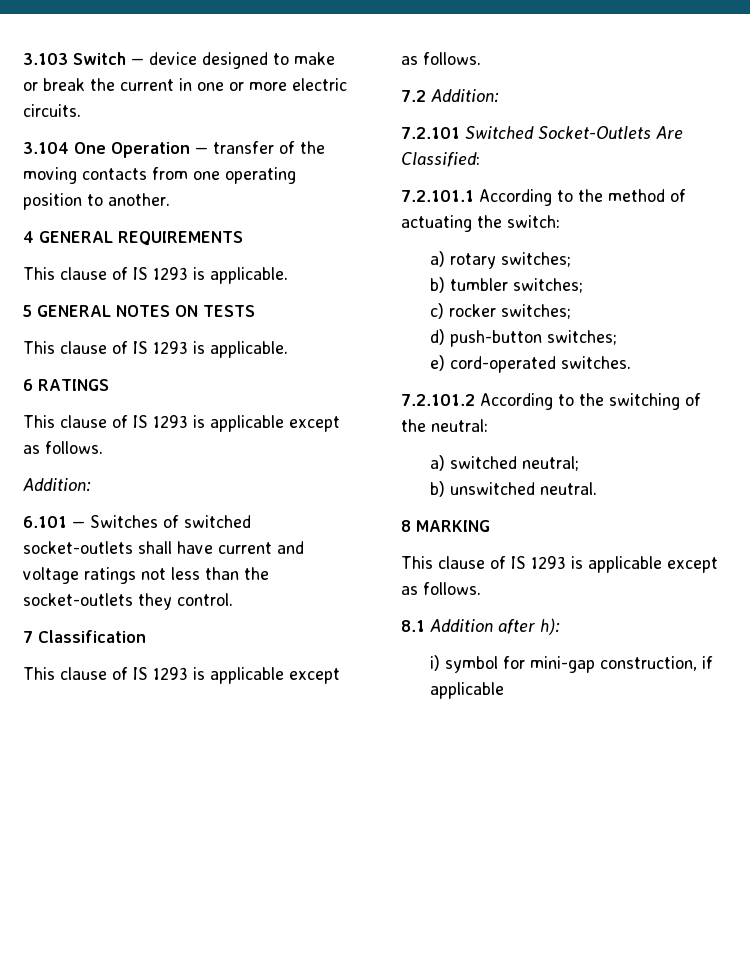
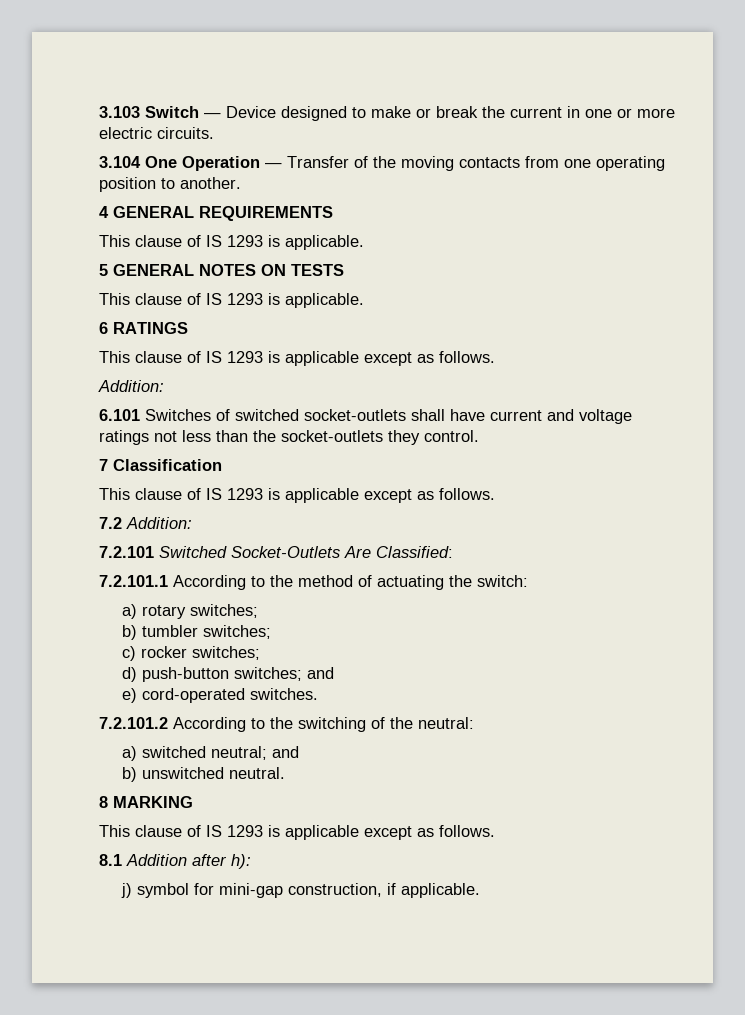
- 3.103 Switch — device designed to make or break the current in one or more electric circuits.
+ 3.103 Switch — Device designed to make or break the current in one or more electric circuits.
- 3.104 One Operation — transfer of the moving contacts from one operating position to another.
+ 3.104 One Operation — Transfer of the moving contacts from one operating position to another.
- 6.101 — Switches of switched socket-outlets shall have current and voltage ratings not less than the socket-outlets they control.
+ 6.101 Switches of switched socket-outlets shall have current and voltage ratings not less than the socket-outlets they control.
- d) push-button switches;
+ d) push-button switches; and
- a) switched neutral;
+ a) switched neutral; and
- i) symbol for mini-gap construction, if applicable
+ j) symbol for mini-gap construction, if applicable.

